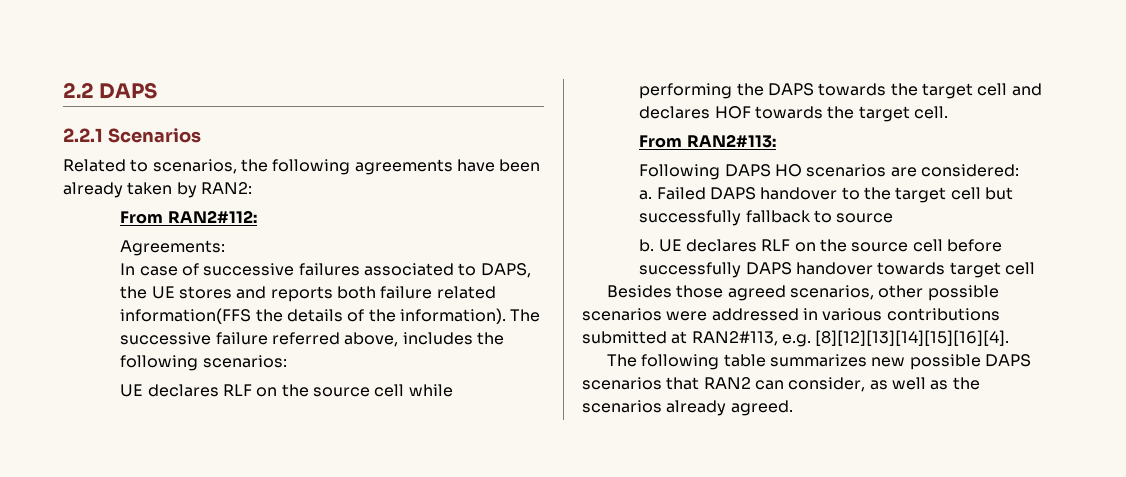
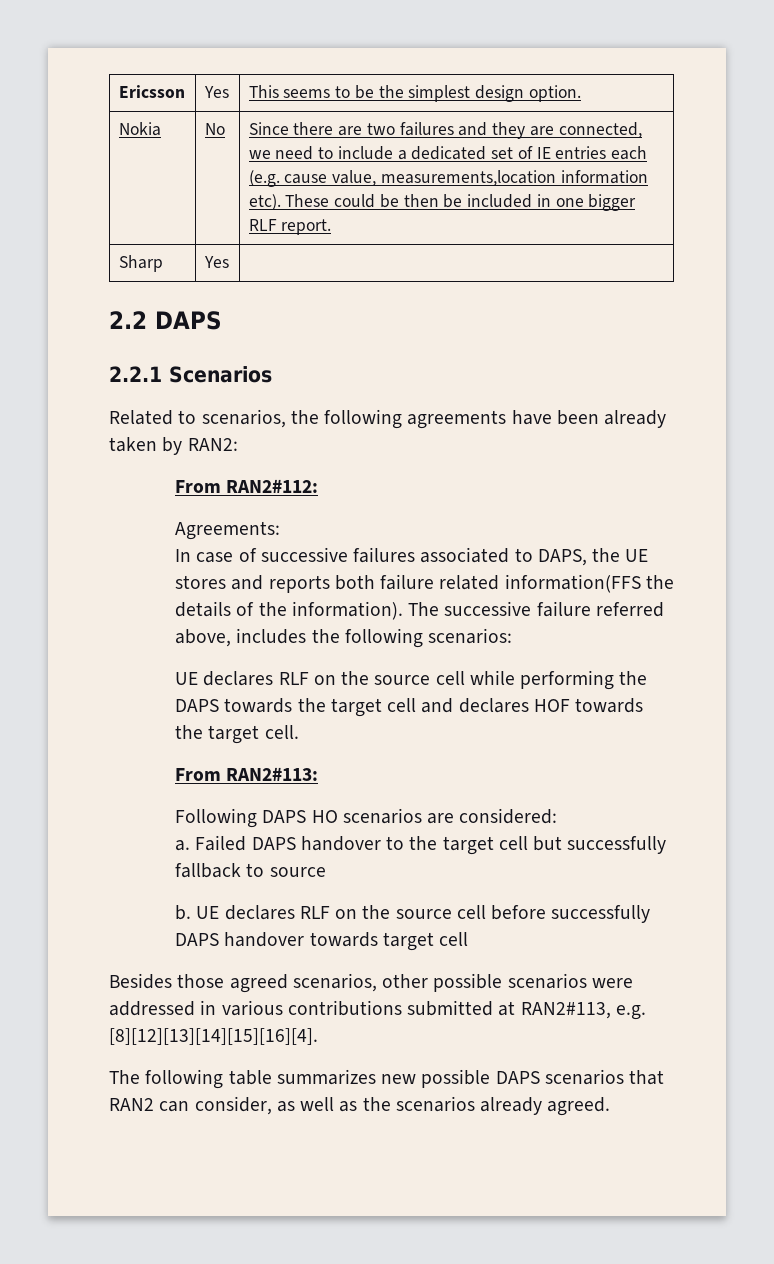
+ Ericsson | Yes | This seems to be the simplest design option.
+ Nokia | No | Since there are two failures and they are connected, we need to include a dedicated set of IE entries each (e.g. cause value, measurements,location information etc). These could be then be included in one bigger RLF report.
+ Sharp | Yes |

